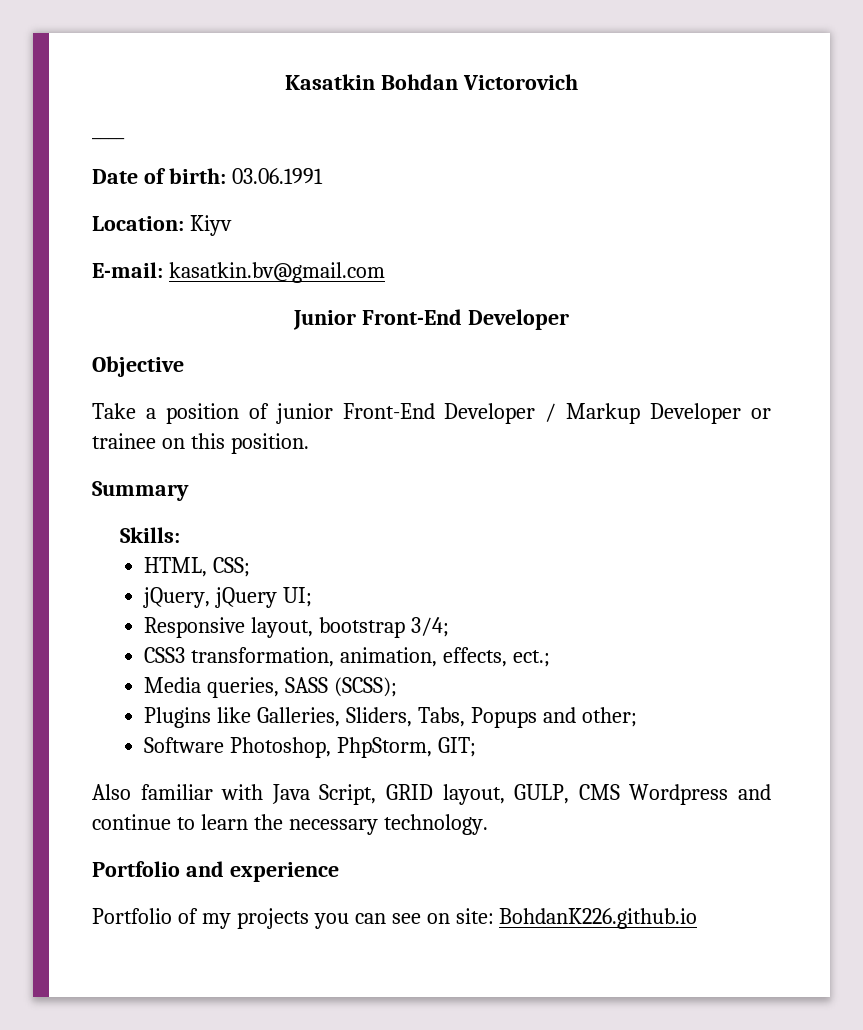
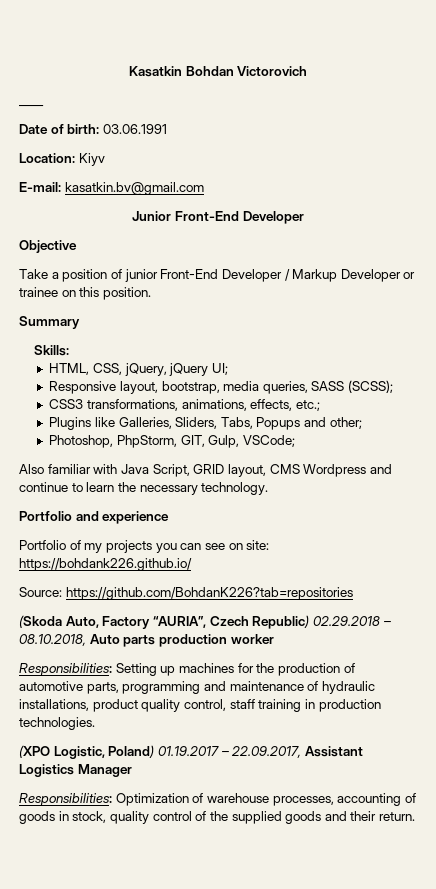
- HTML, CSS;
- jQuery, jQuery UI;
+ HTML, CSS, jQuery, jQuery UI;
- Responsive layout, bootstrap 3/4;
- CSS3 transformation, animation, effects, ect.;
- Media queries, SASS (SCSS);
+ Responsive layout, bootstrap, media queries, SASS (SCSS);
+ CSS3 transformations, animations, effects, etc.;
- Software Photoshop, PhpStorm, GIT;
+ Photoshop, PhpStorm, GIT, Gulp, VSCode;
- Also familiar with Java Script, GRID layout, GULP, CMS Wordpress and continue to learn the necessary technology.
+ Also familiar with Java Script, GRID layout, CMS Wordpress and continue to learn the necessary technology.
- Portfolio of my projects you can see on site: BohdanK226.github.io
+ Portfolio of my projects you can see on site: https://bohdank226.github.io/
+ Source: https://github.com/BohdanK226?tab=repositories
+ (Skoda Auto, Factory “AURIA”, Czech Republic) 02.29.2018 – 08.10.2018, Auto parts production worker
+ Responsibilities: Setting up machines for the production of automotive parts, programming and maintenance of hydraulic installations, product quality control, staff training in production technologies.
+ (XPO Logistic, Poland) 01.19.2017 – 22.09.2017, Assistant Logistics Manager
+ Responsibilities: Optimization of warehouse processes, accounting of goods in stock, quality control of the supplied goods and their return.

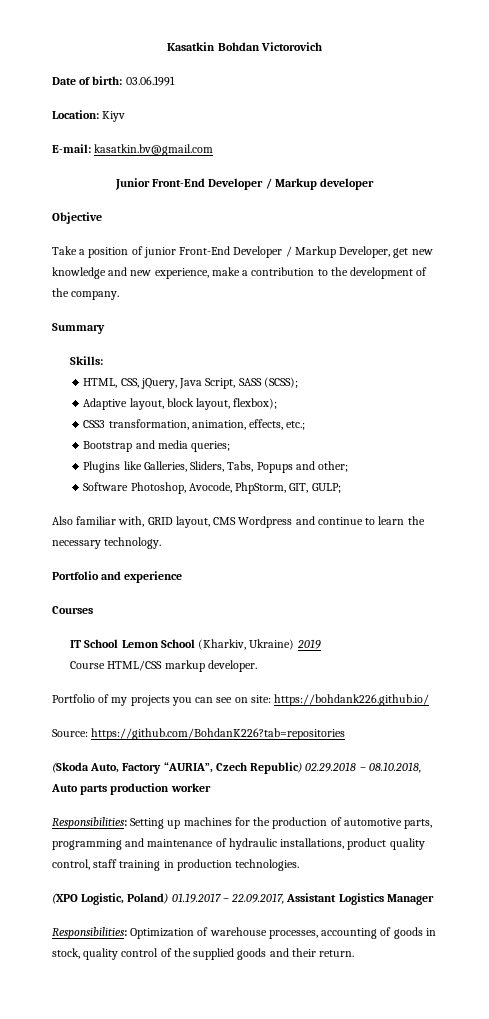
- ____
- Junior Front-End Developer
+ Junior Front-End Developer / Markup developer
- Take a position of junior Front-End Developer / Markup Developer or trainee on this position.
+ Take a position of junior Front-End Developer / Markup Developer, get new knowledge and new experience, make a contribution to the development of the company.
- HTML, CSS, jQuery, jQuery UI;
- Responsive layout, bootstrap, media queries, SASS (SCSS);
+ HTML, CSS, jQuery, Java Script, SASS (SCSS);
+ Adaptive layout, block layout, flexbox);
- CSS3 transformations, animations, effects, etc.;
+ CSS3 transformation, animation, effects, etc.;
+ Bootstrap and media queries;
- Photoshop, PhpStorm, GIT, Gulp, VSCode;
+ Software Photoshop, Avocode, PhpStorm, GIT, GULP;
- Also familiar with Java Script, GRID layout, CMS Wordpress and continue to learn the necessary technology.
+ Also familiar with, GRID layout, CMS Wordpress and continue to learn the necessary technology.
+ Courses
+ IT School Lemon School (Kharkiv, Ukraine) 2019
+ Course HTML/CSS markup developer.

